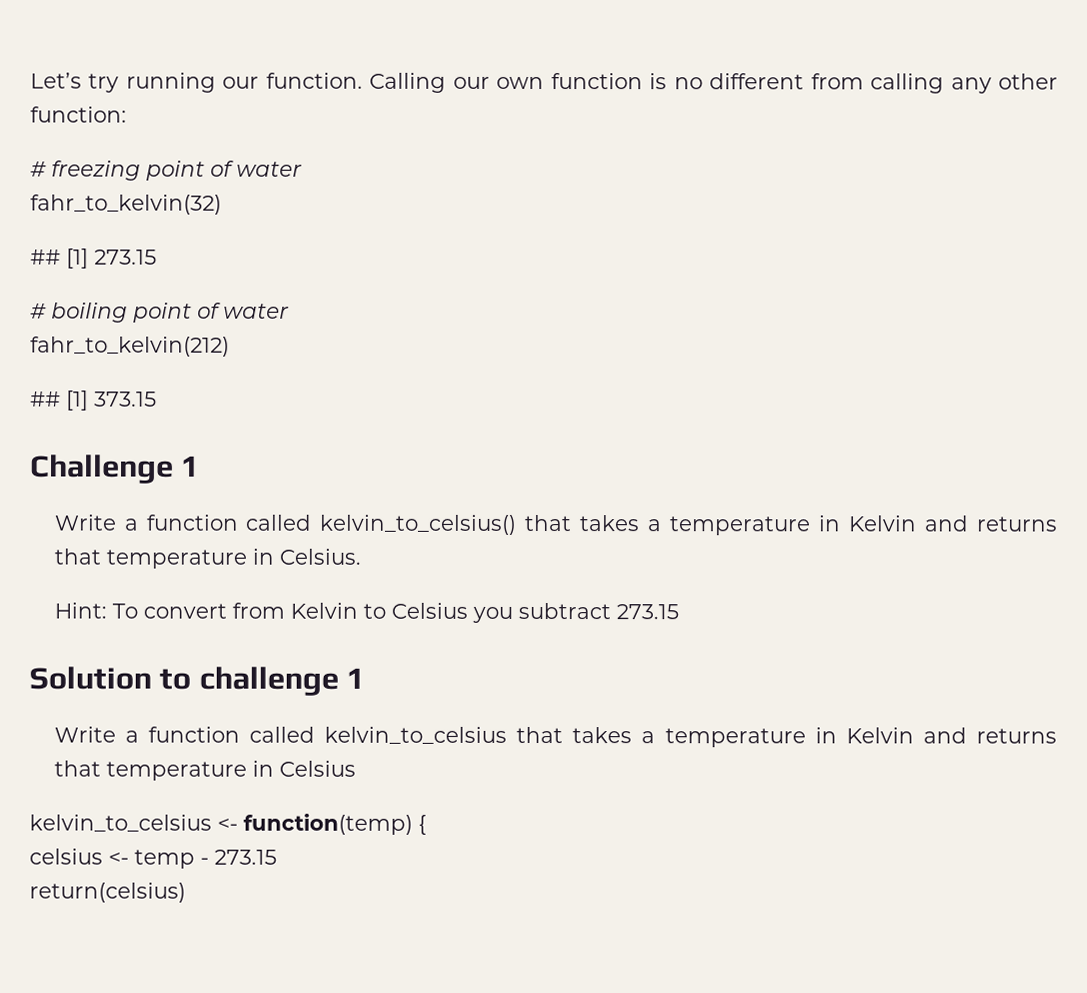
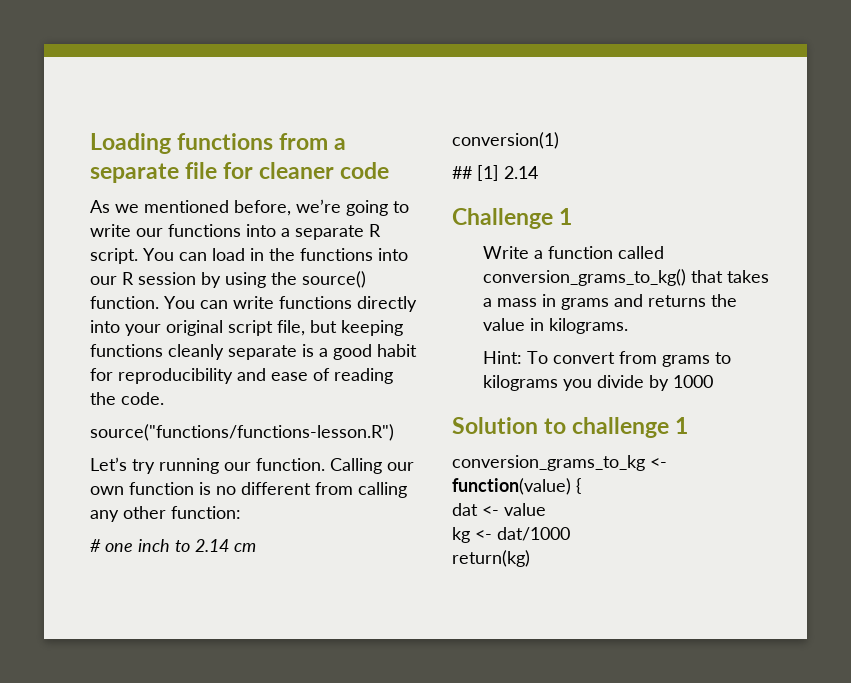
+ Loading functions from a separate file for cleaner code
+ As we mentioned before, we’re going to write our functions into a separate R script. You can load in the functions into our R session by using the source() function. You can write functions directly into your original script file, but keeping functions cleanly separate is a good habit for reproducibility and ease of reading the code.
+ source("functions/functions-lesson.R")
- # freezing point of water
- fahr_to_kelvin(32)
- ## [1] 273.15
- # boiling point of water
- fahr_to_kelvin(212)
- ## [1] 373.15
+ # one inch to 2.14 cm
+ conversion(1)
+ ## [1] 2.14
- Write a function called kelvin_to_celsius() that takes a temperature in Kelvin and returns that temperature in Celsius.
- Hint: To convert from Kelvin to Celsius you subtract 273.15
+ Write a function called conversion_grams_to_kg() that takes a mass in grams and returns the value in kilograms.
+ Hint: To convert from grams to kilograms you divide by 1000
  Solution to challenge 1
- Write a function called kelvin_to_celsius that takes a temperature in Kelvin and returns that temperature in Celsius
- kelvin_to_celsius <- function(temp) {
- celsius <- temp - 273.15
- return(celsius)
+ conversion_grams_to_kg <- function(value) {
+ dat <- value
+ kg <- dat/1000
+ return(kg)

